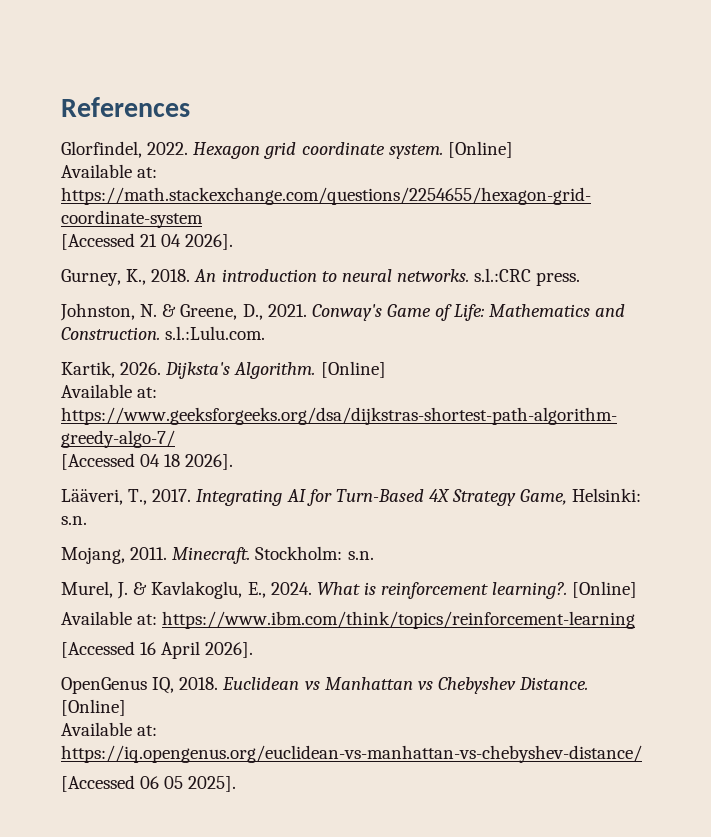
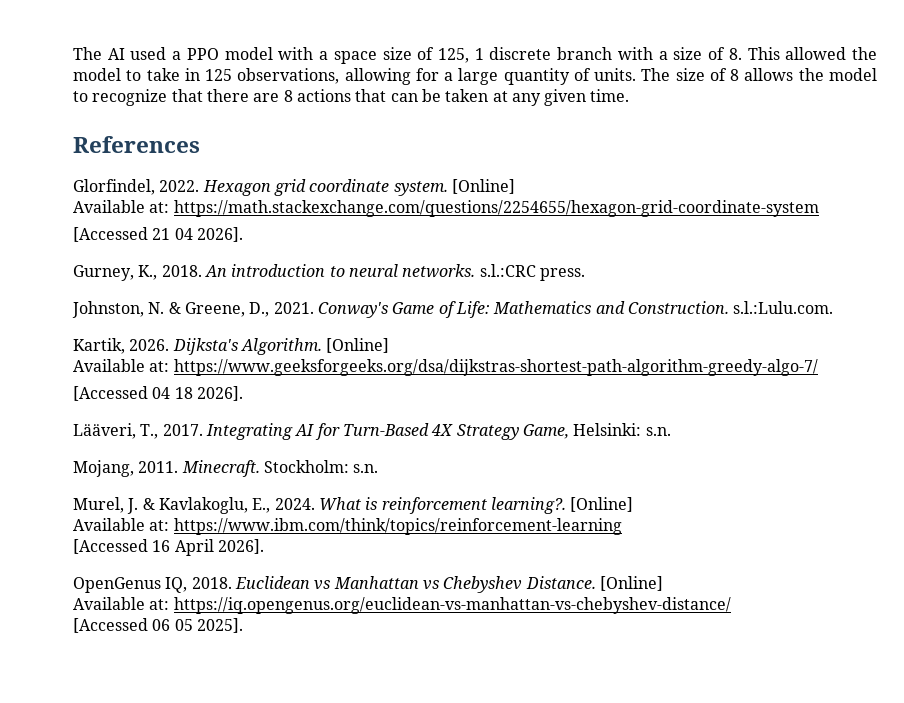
+ The AI used a PPO model with a space size of 125, 1 discrete branch with a size of 8. This allowed the model to take in 125 observations, allowing for a large quantity of units. The size of 8 allows the model to recognize that there are 8 actions that can be taken at any given time.

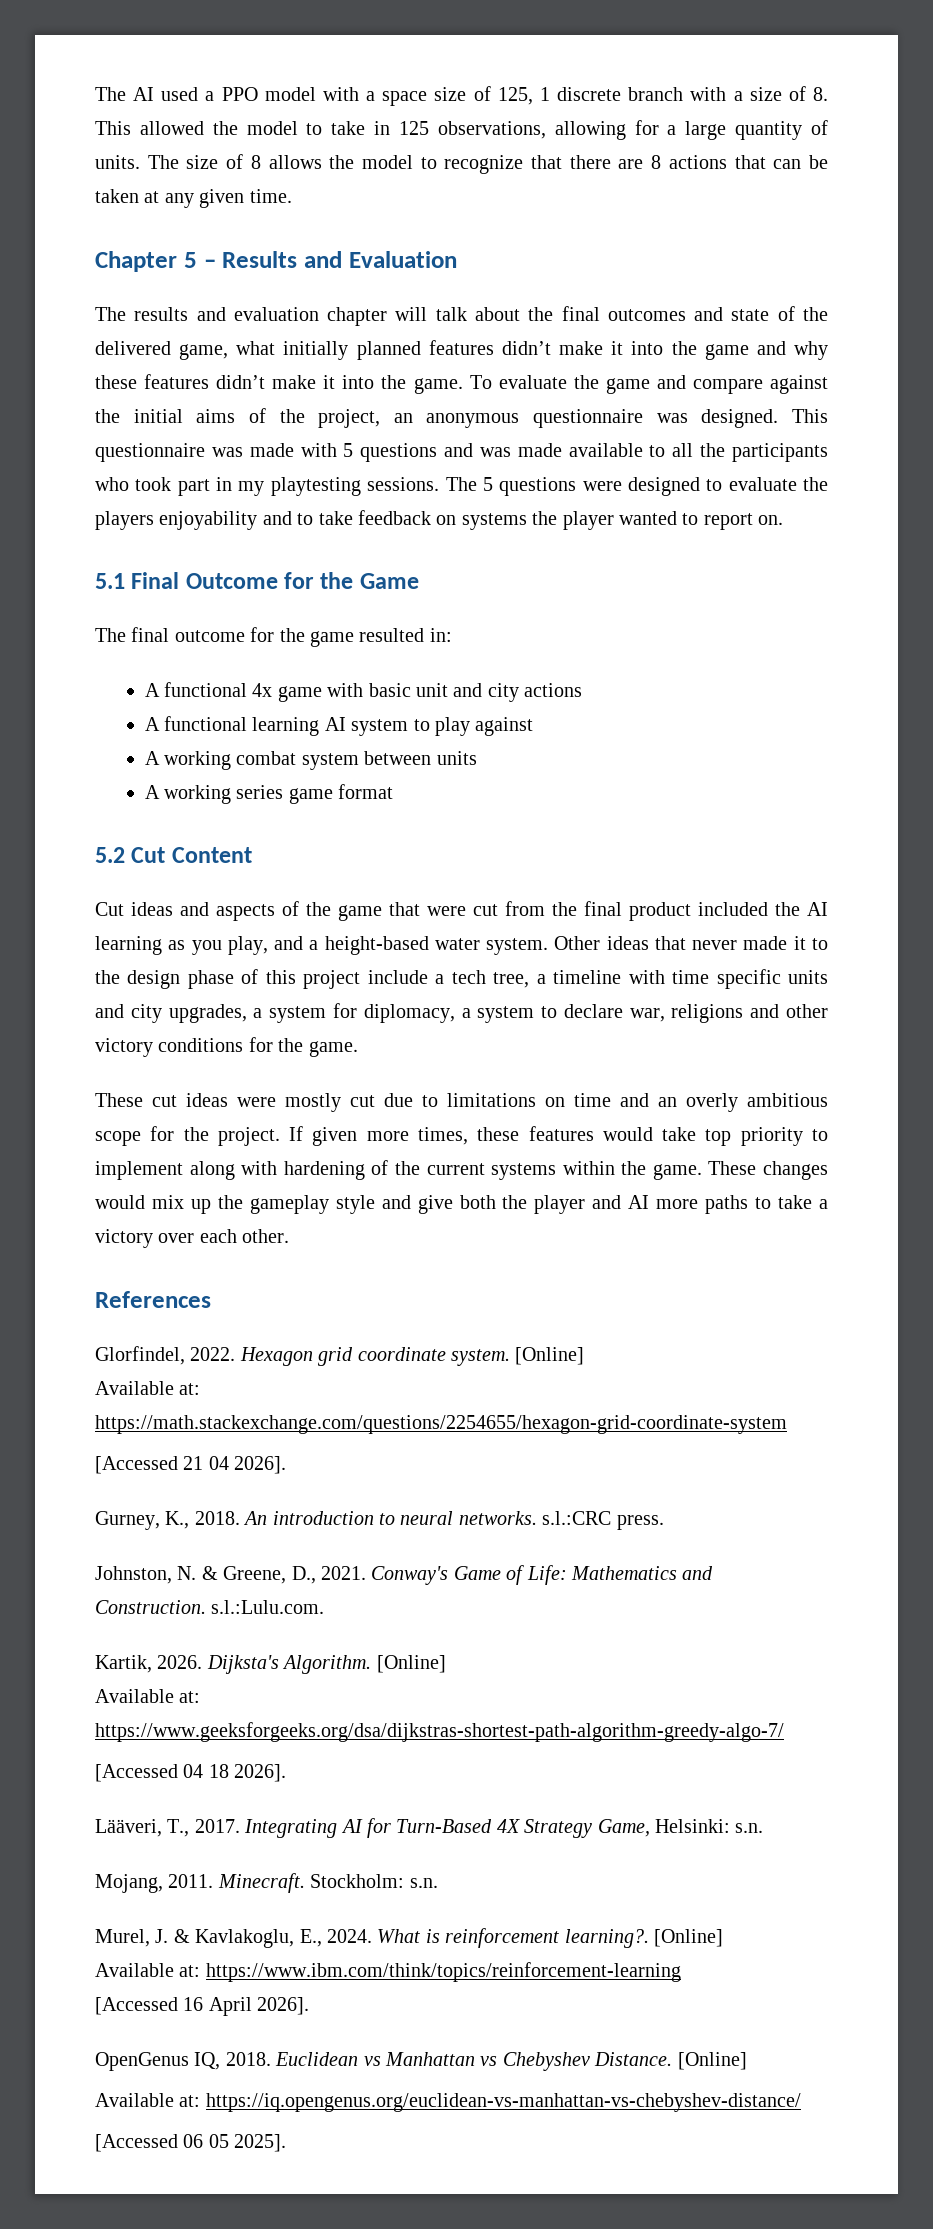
+ Chapter 5 – Results and Evaluation
+ The results and evaluation chapter will talk about the final outcomes and state of the delivered game, what initially planned features didn’t make it into the game and why these features didn’t make it into the game. To evaluate the game and compare against the initial aims of the project, an anonymous questionnaire was designed. This questionnaire was made with 5 questions and was made available to all the participants who took part in my playtesting sessions. The 5 questions were designed to evaluate the players enjoyability and to take feedback on systems the player wanted to report on.
+ 5.1 Final Outcome for the Game
+ The final outcome for the game resulted in:
+ A functional 4x game with basic unit and city actions
+ A functional learning AI system to play against
+ A working combat system between units
+ A working series game format
+ 5.2 Cut Content
+ Cut ideas and aspects of the game that were cut from the final product included the AI learning as you play, and a height-based water system. Other ideas that never made it to the design phase of this project include a tech tree, a timeline with time specific units and city upgrades, a system for diplomacy, a system to declare war, religions and other victory conditions for the game.
+ These cut ideas were mostly cut due to limitations on time and an overly ambitious scope for the project. If given more times, these features would take top priority to implement along with hardening of the current systems within the game. These changes would mix up the gameplay style and give both the player and AI more paths to take a victory over each other.

